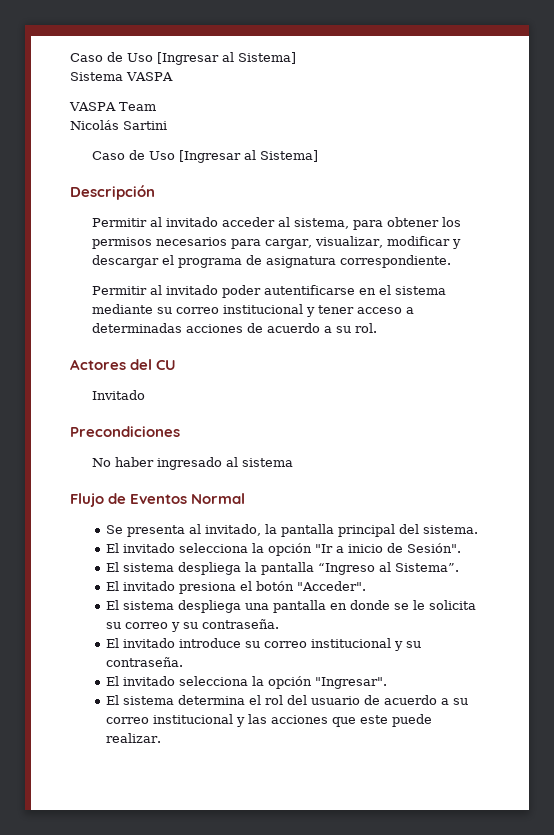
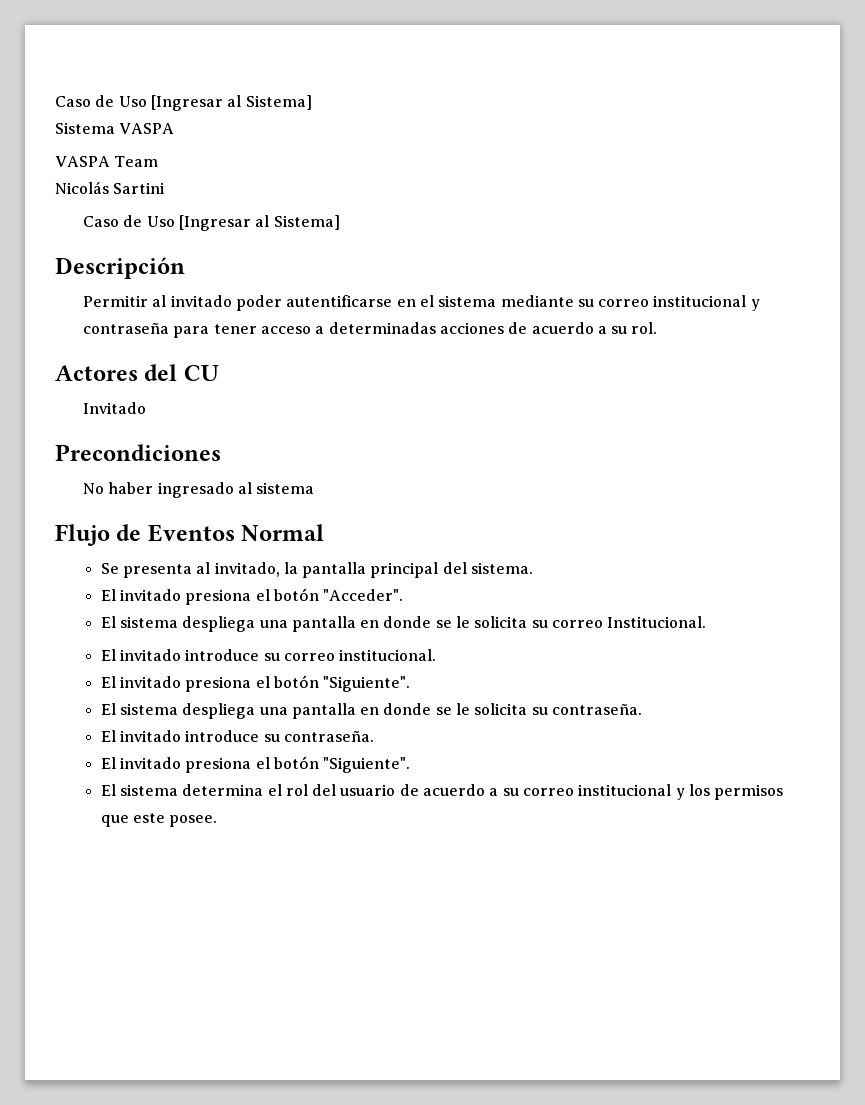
- Permitir al invitado acceder al sistema, para obtener los permisos necesarios para cargar, visualizar, modificar y descargar el programa de asignatura correspondiente.
- Permitir al invitado poder autentificarse en el sistema mediante su correo institucional y tener acceso a determinadas acciones de acuerdo a su rol.
+ Permitir al invitado poder autentificarse en el sistema mediante su correo institucional y contraseña para tener acceso a determinadas acciones de acuerdo a su rol.
- El invitado selecciona la opción "Ir a inicio de Sesión".
- El sistema despliega la pantalla “Ingreso al Sistema”.
- El sistema despliega una pantalla en donde se le solicita su correo y su contraseña.
+ El sistema despliega una pantalla en donde se le solicita su correo Institucional.
+ El invitado introduce su correo institucional.
+ El invitado presiona el botón "Siguiente".
+ El sistema despliega una pantalla en donde se le solicita su contraseña.
- El invitado introduce su correo institucional y su contraseña.
- El invitado selecciona la opción "Ingresar".
+ El invitado introduce su contraseña.
+ El invitado presiona el botón "Siguiente".
- El sistema determina el rol del usuario de acuerdo a su correo institucional y las acciones que este puede realizar.
+ El sistema determina el rol del usuario de acuerdo a su correo institucional y los permisos que este posee.

